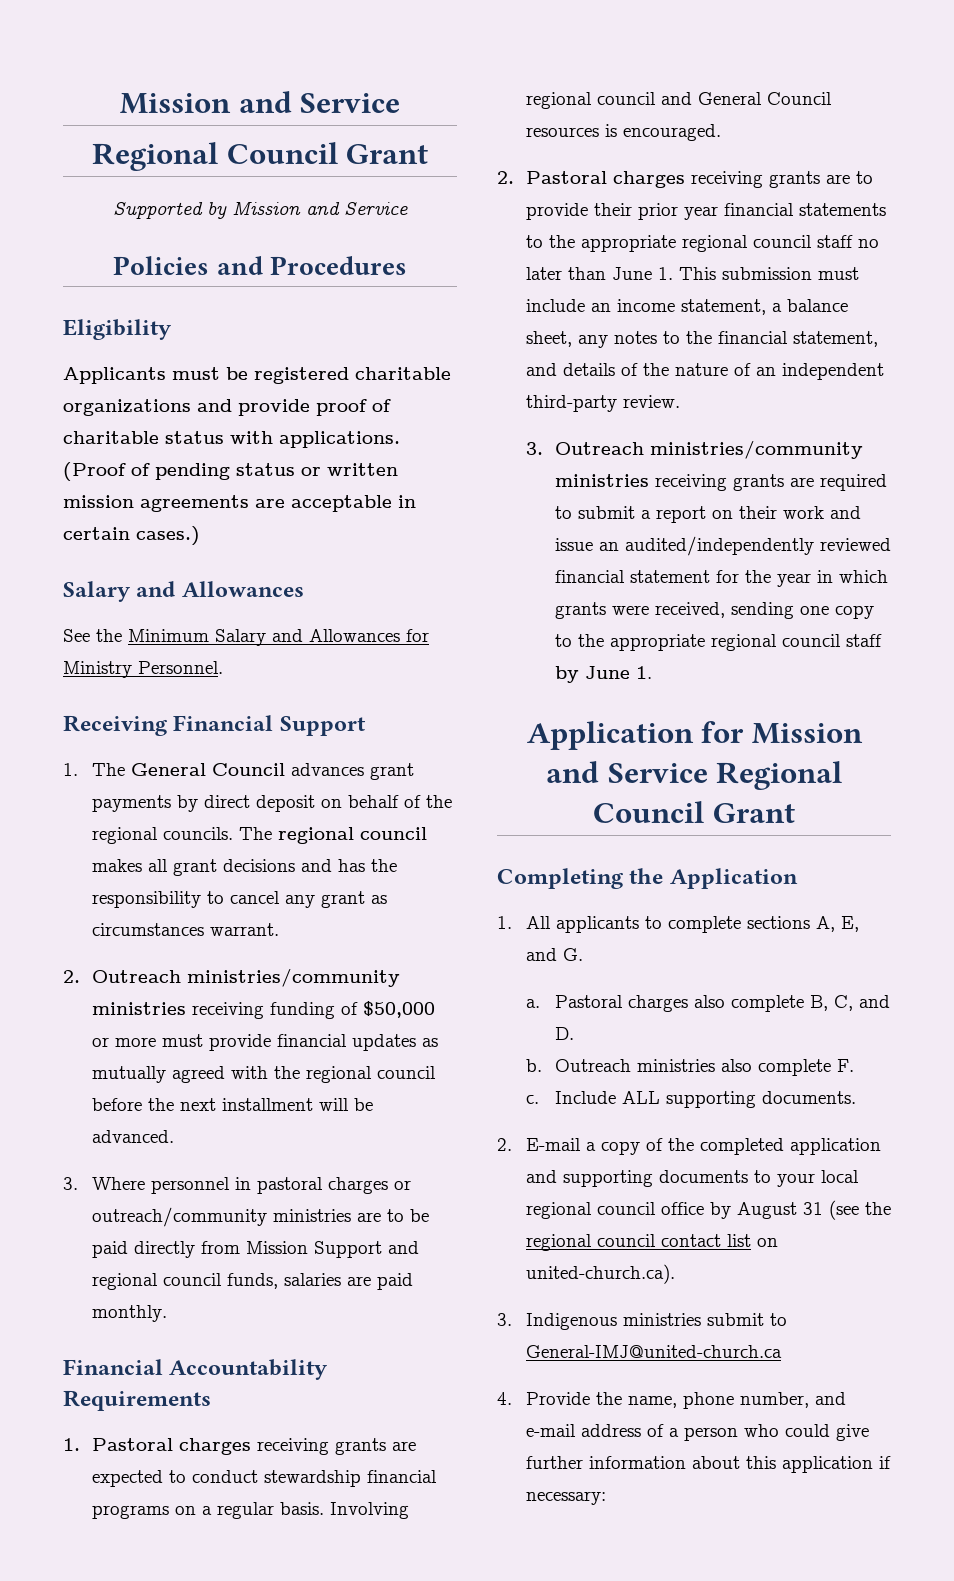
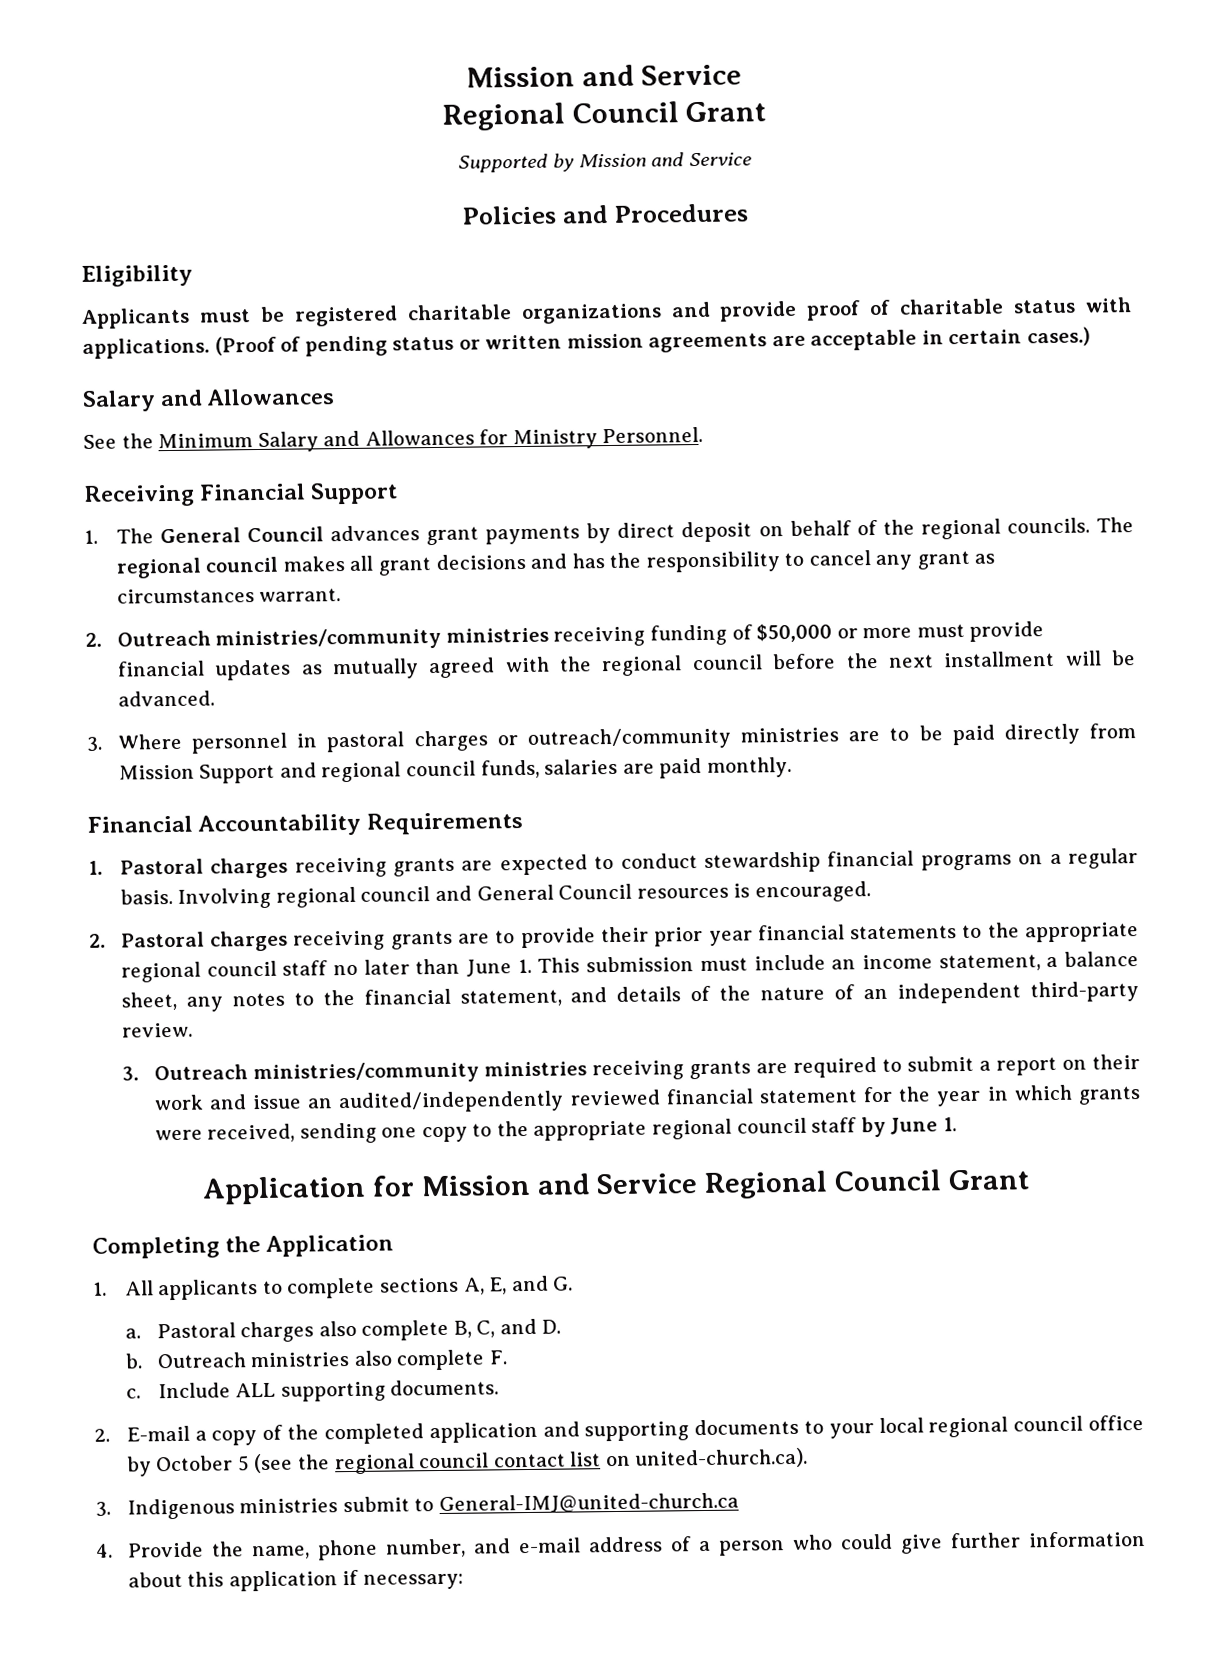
- 2. E-mail a copy of the completed application and supporting documents to your local regional council office by August 31 (see the regional council contact list on united-church.ca).
+ 2. E-mail a copy of the completed application and supporting documents to your local regional council office by October 5 (see the regional council contact list on united-church.ca).

